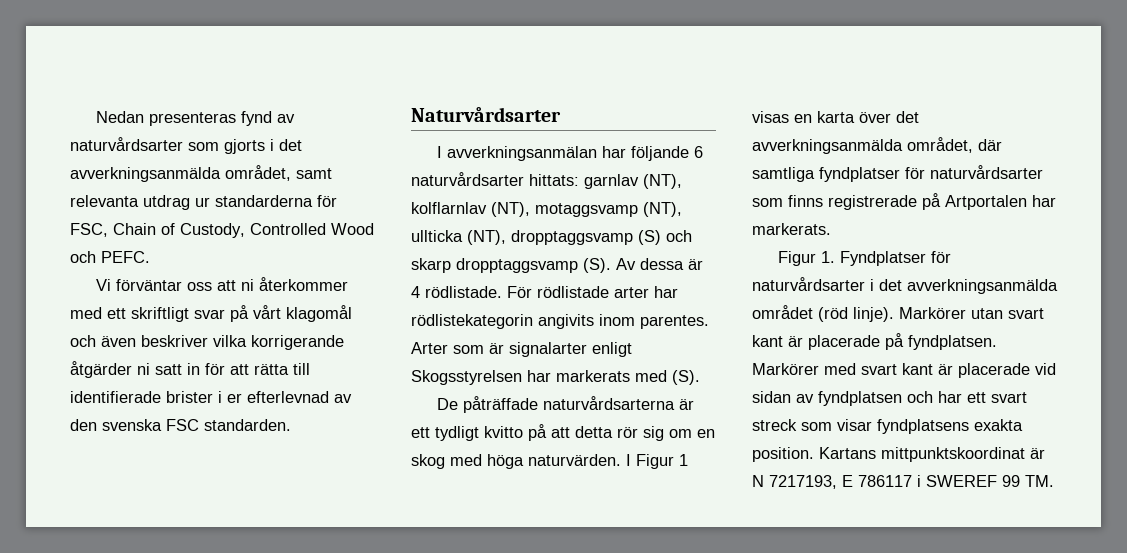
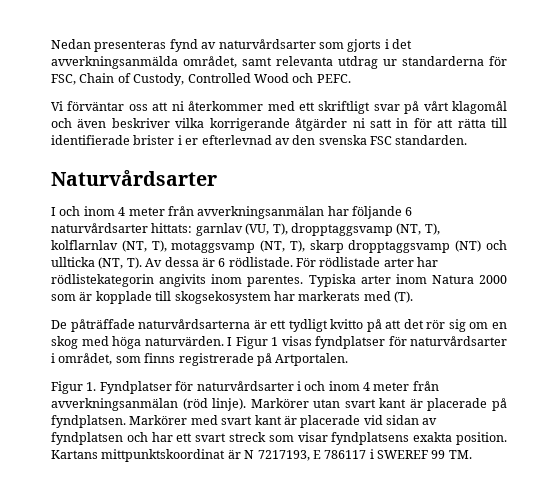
- I avverkningsanmälan har följande 6 naturvårdsarter hittats: garnlav (NT), kolflarnlav (NT), motaggsvamp (NT), ullticka (NT), dropptaggsvamp (S) och skarp dropptaggsvamp (S). Av dessa är 4 rödlistade.
+ I och inom 4 meter från avverkningsanmälan har följande 6 naturvårdsarter hittats: garnlav (VU, T), dropptaggsvamp (NT, T), kolflarnlav (NT, T), motaggsvamp (NT, T), skarp dropptaggsvamp (NT) och ullticka (NT, T). Av dessa är 6 rödlistade.
- Arter som är signalarter enligt Skogsstyrelsen har markerats med (S).
+ Typiska arter inom Natura 2000 som är kopplade till skogsekosystem har markerats med (T).
- De påträffade naturvårdsarterna är ett tydligt kvitto på att detta rör sig om en skog med höga naturvärden.
+ De påträffade naturvårdsarterna är ett tydligt kvitto på att det rör sig om en skog med höga naturvärden.
- I Figur 1 visas en karta över det avverkningsanmälda området, där samtliga fyndplatser för naturvårdsarter som finns registrerade på Artportalen har markerats.
+ I Figur 1 visas fyndplatser för naturvårdsarter i området, som finns registrerade på Artportalen.
- Figur 1. Fyndplatser för naturvårdsarter i det avverkningsanmälda området (röd linje).
+ Figur 1. Fyndplatser för naturvårdsarter i och inom 4 meter från avverkningsanmälan (röd linje).

